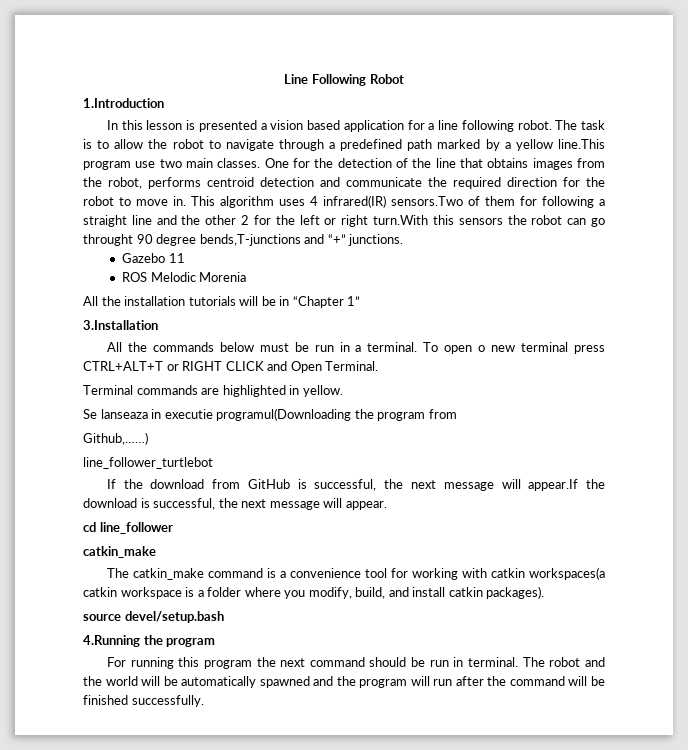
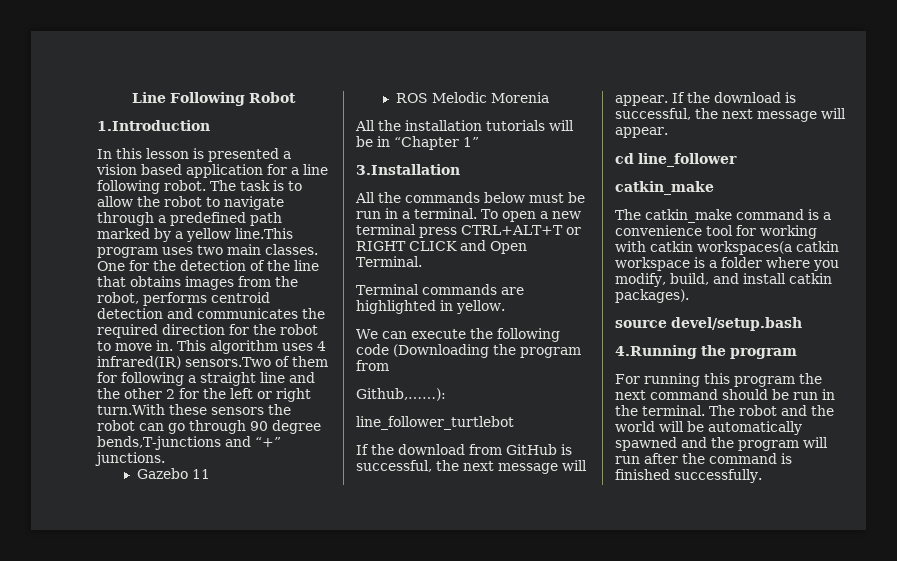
- The task is to allow the robot to navigate through a predefined path marked by a yellow line.This program use two main classes.
+ The task is to allow the robot to navigate through a predefined path marked by a yellow line.This program uses two main classes.
- One for the detection of the line that obtains images from the robot, performs centroid detection and communicate the required direction for the robot to move in.
+ One for the detection of the line that obtains images from the robot, performs centroid detection and communicates the required direction for the robot to move in.
- This algorithm uses 4 infrared(IR) sensors.Two of them for following a straight line and the other 2 for the left or right turn.With this sensors the robot can go throught 90 degree bends,T-junctions and “+” junctions.
+ This algorithm uses 4 infrared(IR) sensors.Two of them for following a straight line and the other 2 for the left or right turn.With these sensors the robot can go through 90 degree bends,T-junctions and “+” junctions.
- To open o new terminal press CTRL+ALT+T or RIGHT CLICK and Open Terminal.
+ To open a new terminal press CTRL+ALT+T or RIGHT CLICK and Open Terminal.
- Se lanseaza in executie programul(Downloading the program from
+ We can execute the following code (Downloading the program from
- Github,……)
+ Github,……):
- If the download from GitHub is successful, the next message will appear.If the download is successful, the next message will appear.
+ If the download from GitHub is successful, the next message will appear. If the download is successful, the next message will appear.
- For running this program the next command should be run in terminal.
+ For running this program the next command should be run in the terminal.
- The robot and the world will be automatically spawned and the program will run after the command will be finished successfully.
+ The robot and the world will be automatically spawned and the program will run after the command is finished successfully.

